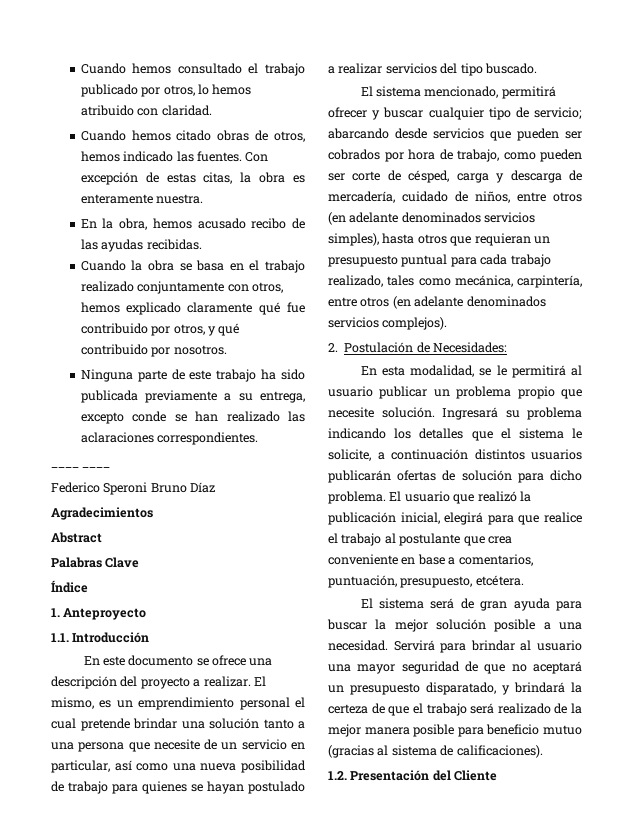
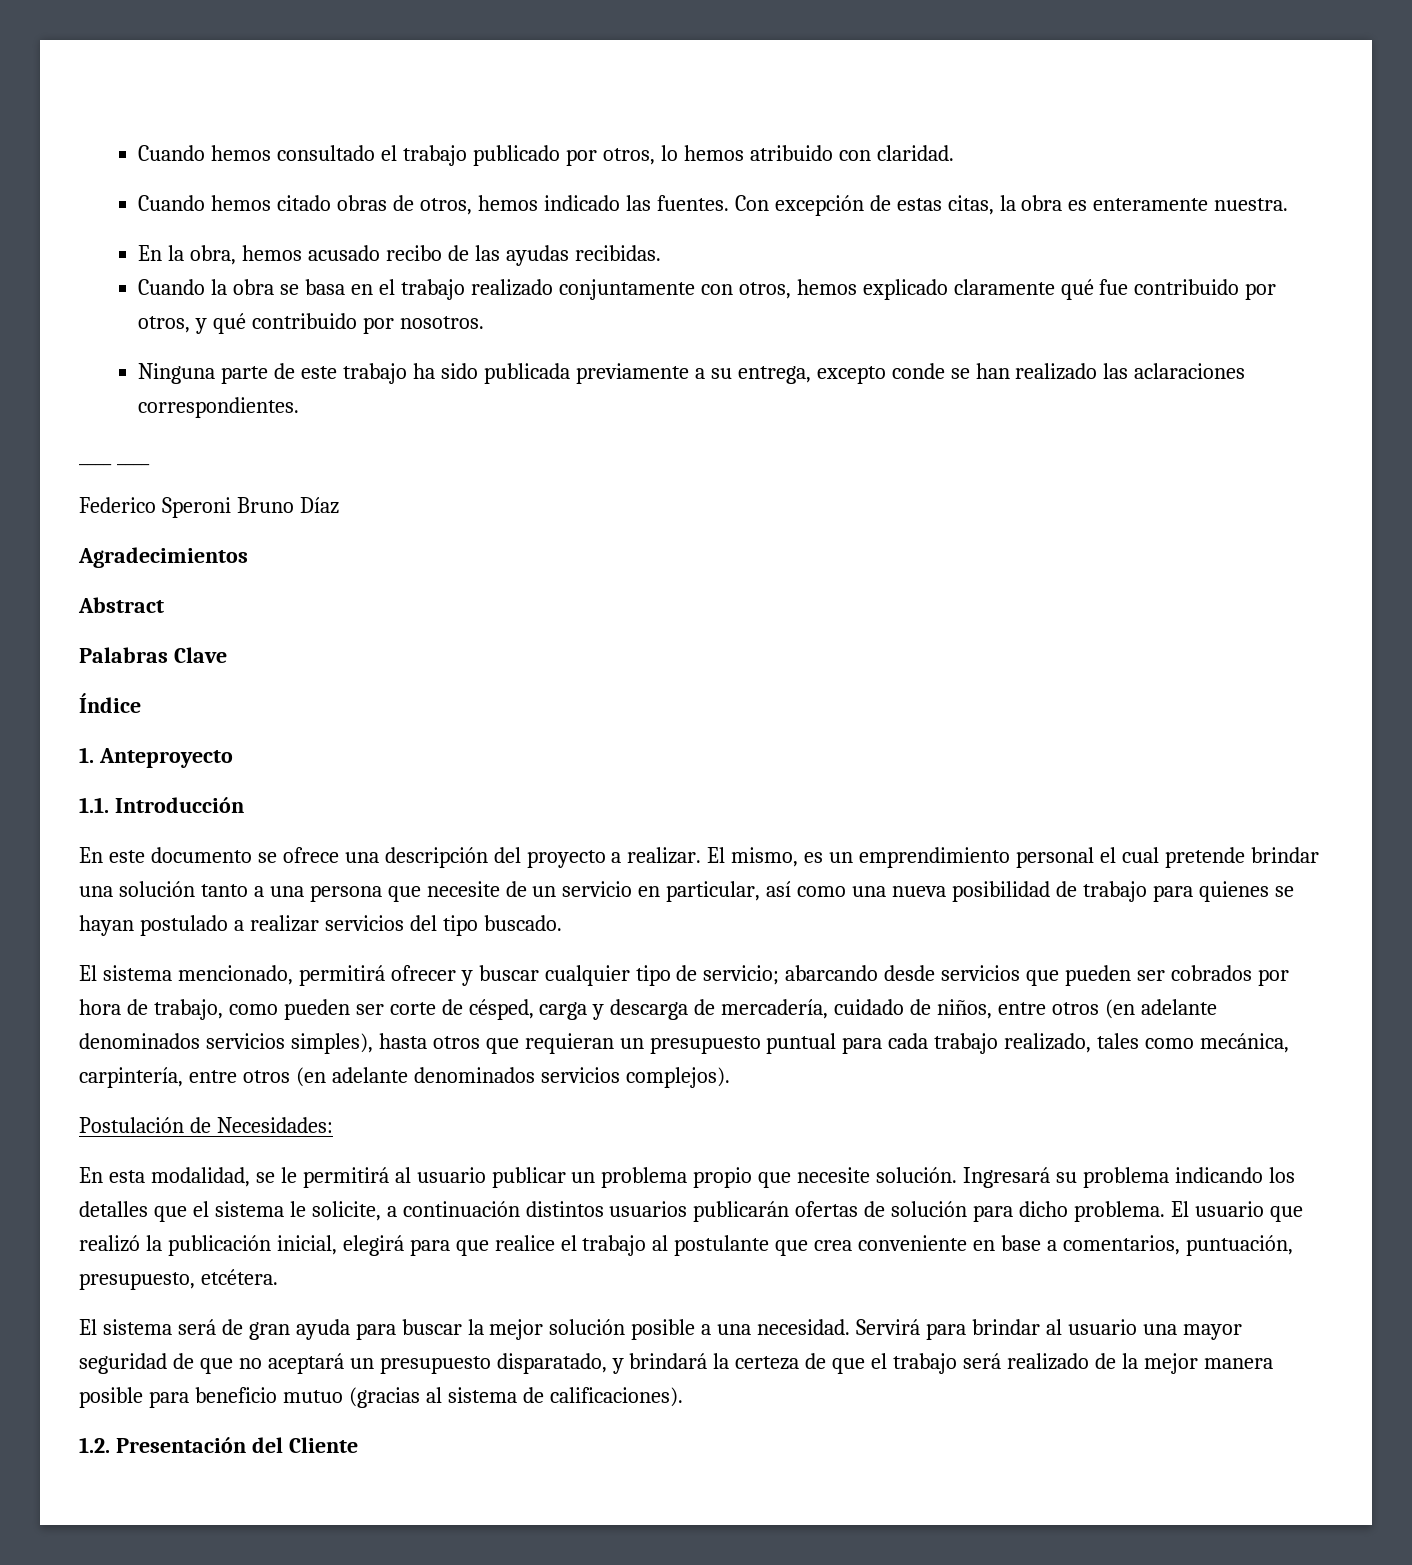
- 2. Postulación de Necesidades:
+ Postulación de Necesidades:

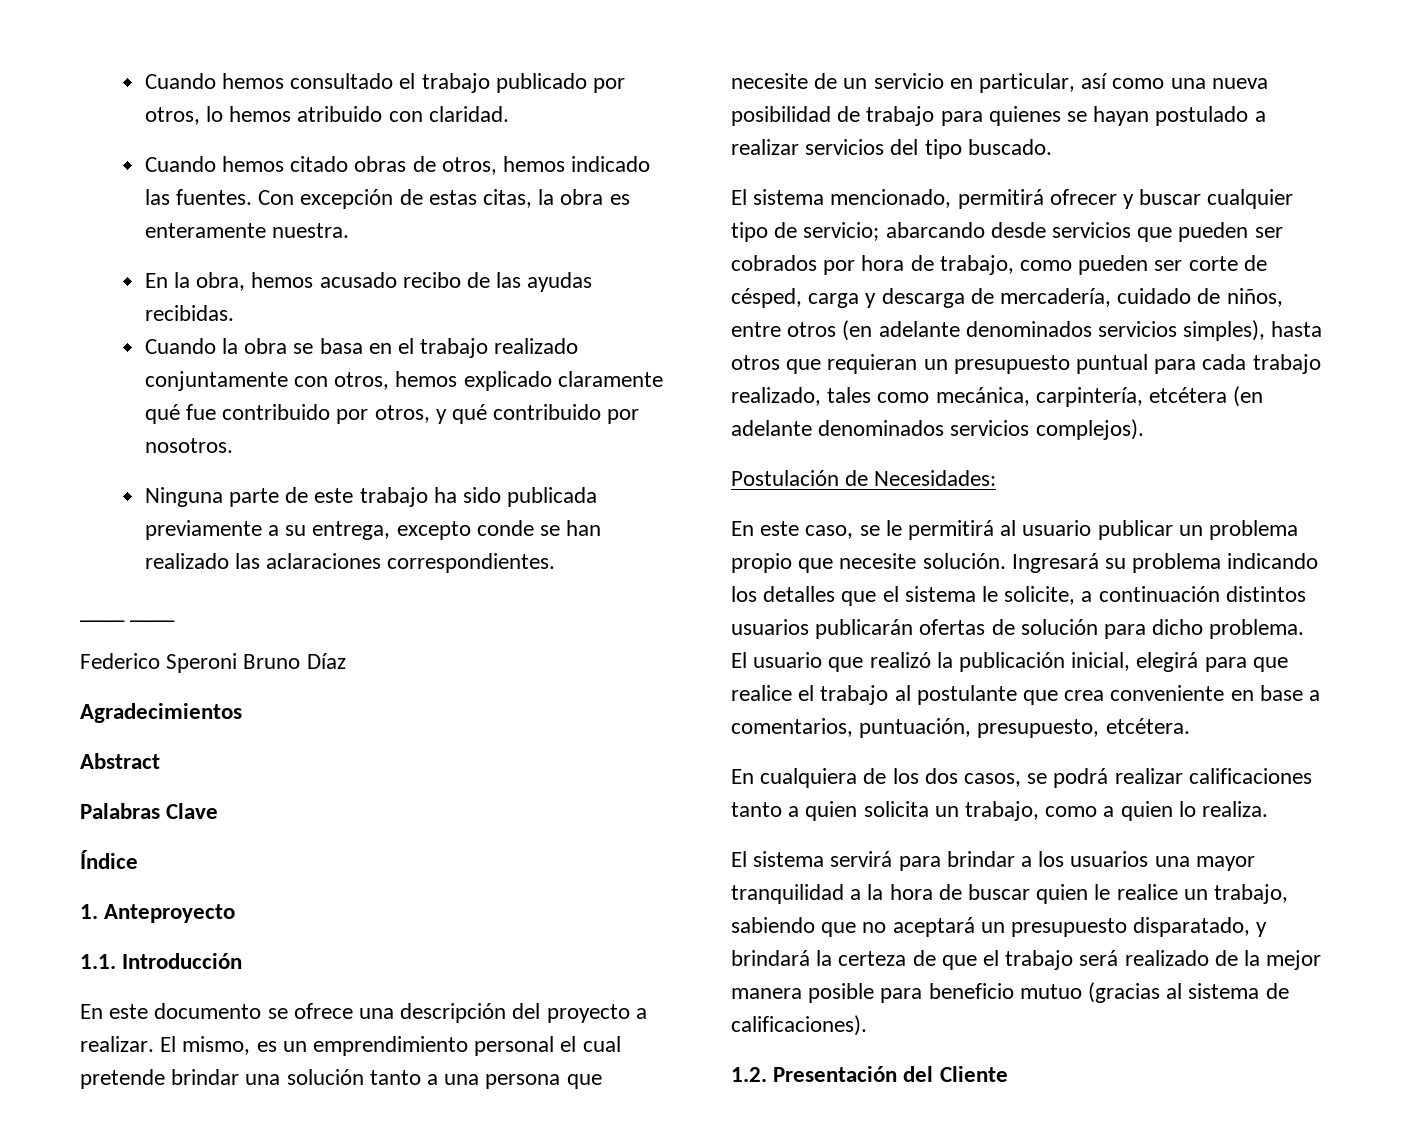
- abarcando desde servicios que pueden ser cobrados por hora de trabajo, como pueden ser corte de césped, carga y descarga de mercadería, cuidado de niños, entre otros (en adelante denominados servicios simples), hasta otros que requieran un presupuesto puntual para cada trabajo realizado, tales como mecánica, carpintería, entre otros (en adelante denominados servicios complejos).
+ abarcando desde servicios que pueden ser cobrados por hora de trabajo, como pueden ser corte de césped, carga y descarga de mercadería, cuidado de niños, entre otros (en adelante denominados servicios simples), hasta otros que requieran un presupuesto puntual para cada trabajo realizado, tales como mecánica, carpintería, etcétera (en adelante denominados servicios complejos).
- En esta modalidad, se le permitirá al usuario publicar un problema propio que necesite solución.
+ En este caso, se le permitirá al usuario publicar un problema propio que necesite solución.
- El sistema será de gran ayuda para buscar la mejor solución posible a una necesidad. Servirá para brindar al usuario una mayor seguridad de que no aceptará un presupuesto disparatado, y brindará la certeza de que el trabajo será realizado de la mejor manera posible para beneficio mutuo (gracias al sistema de calificaciones).
+ En cualquiera de los dos casos, se podrá realizar calificaciones tanto a quien solicita un trabajo, como a quien lo realiza.
+ El sistema servirá para brindar a los usuarios una mayor tranquilidad a la hora de buscar quien le realice un trabajo, sabiendo que no aceptará un presupuesto disparatado, y brindará la certeza de que el trabajo será realizado de la mejor manera posible para beneficio mutuo (gracias al sistema de calificaciones).

